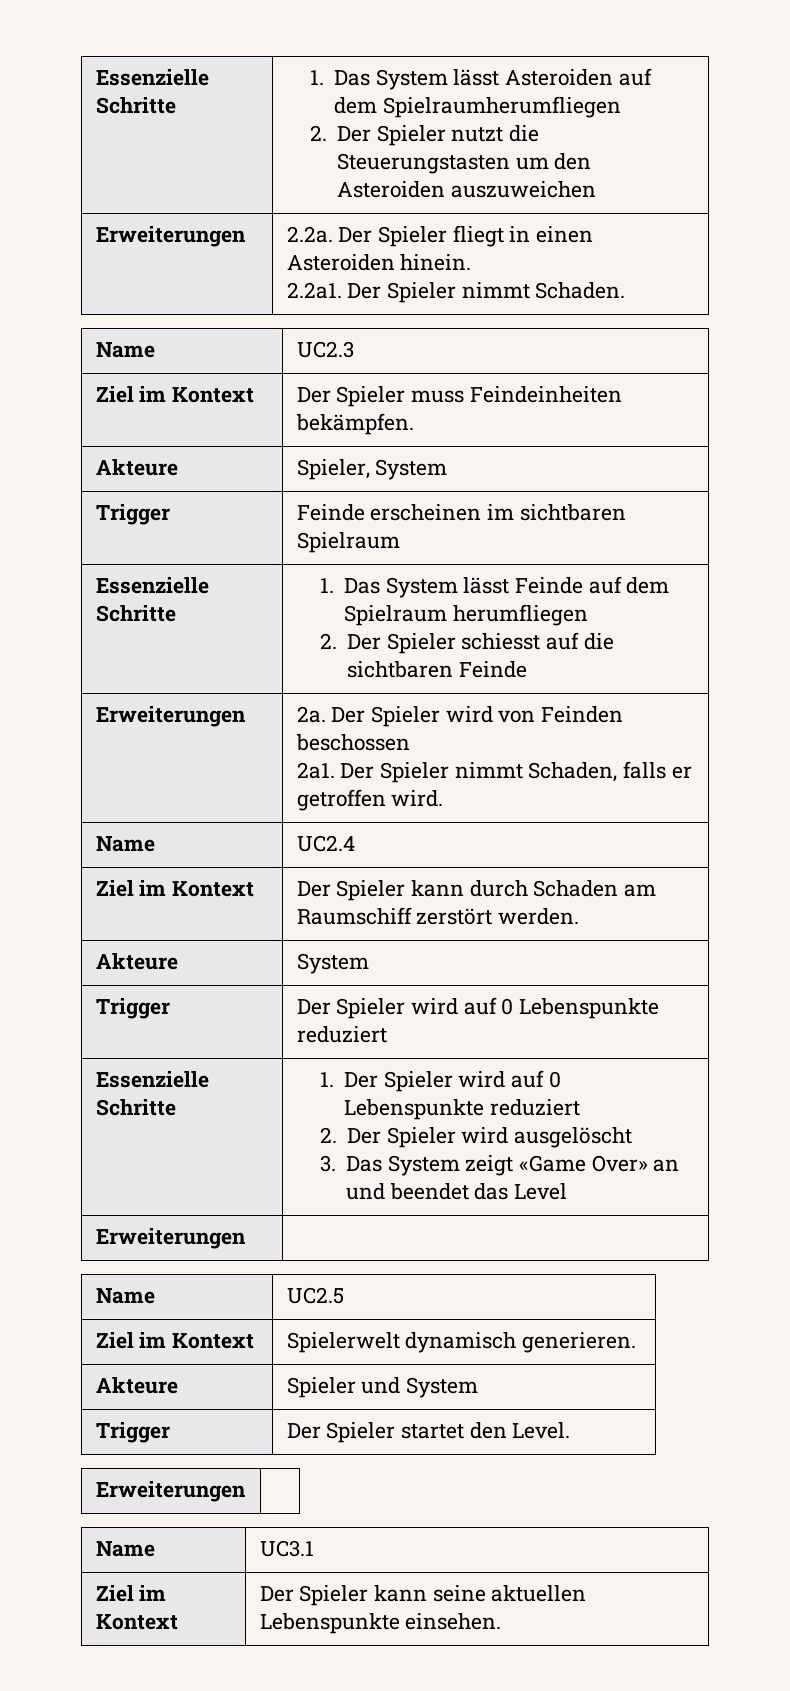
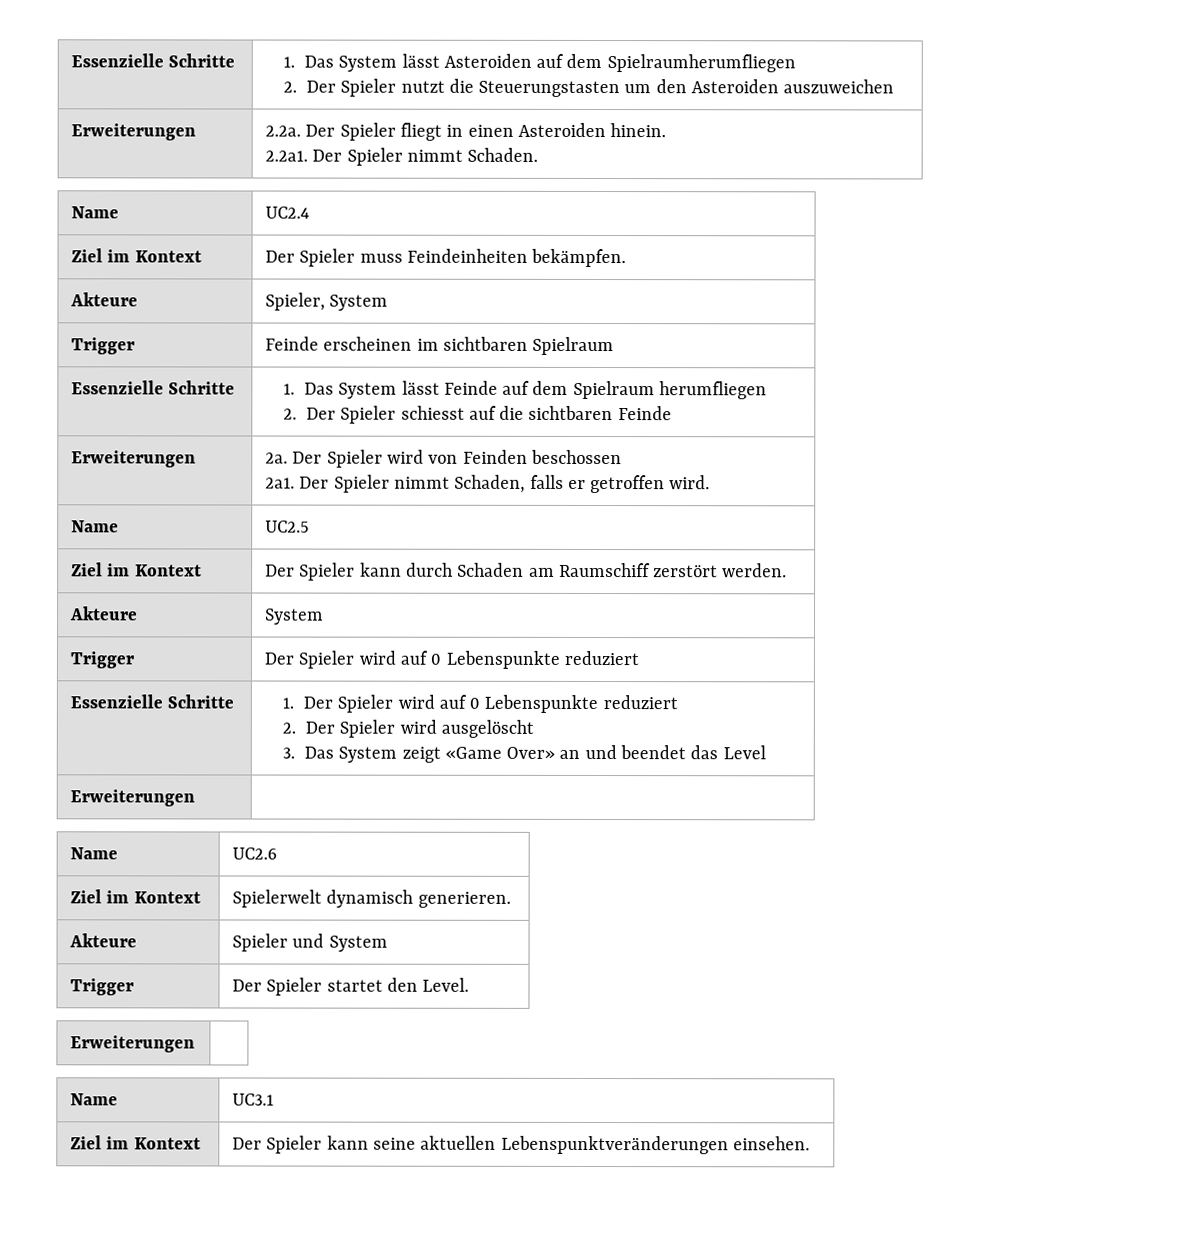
- Name | UC2.3
+ Name | UC2.4
- Name | UC2.4
+ Name | UC2.5
- Name | UC2.5
+ Name | UC2.6
- Ziel im Kontext | Der Spieler kann seine aktuellen Lebenspunkte einsehen.
+ Ziel im Kontext | Der Spieler kann seine aktuellen Lebenspunktveränderungen einsehen.

